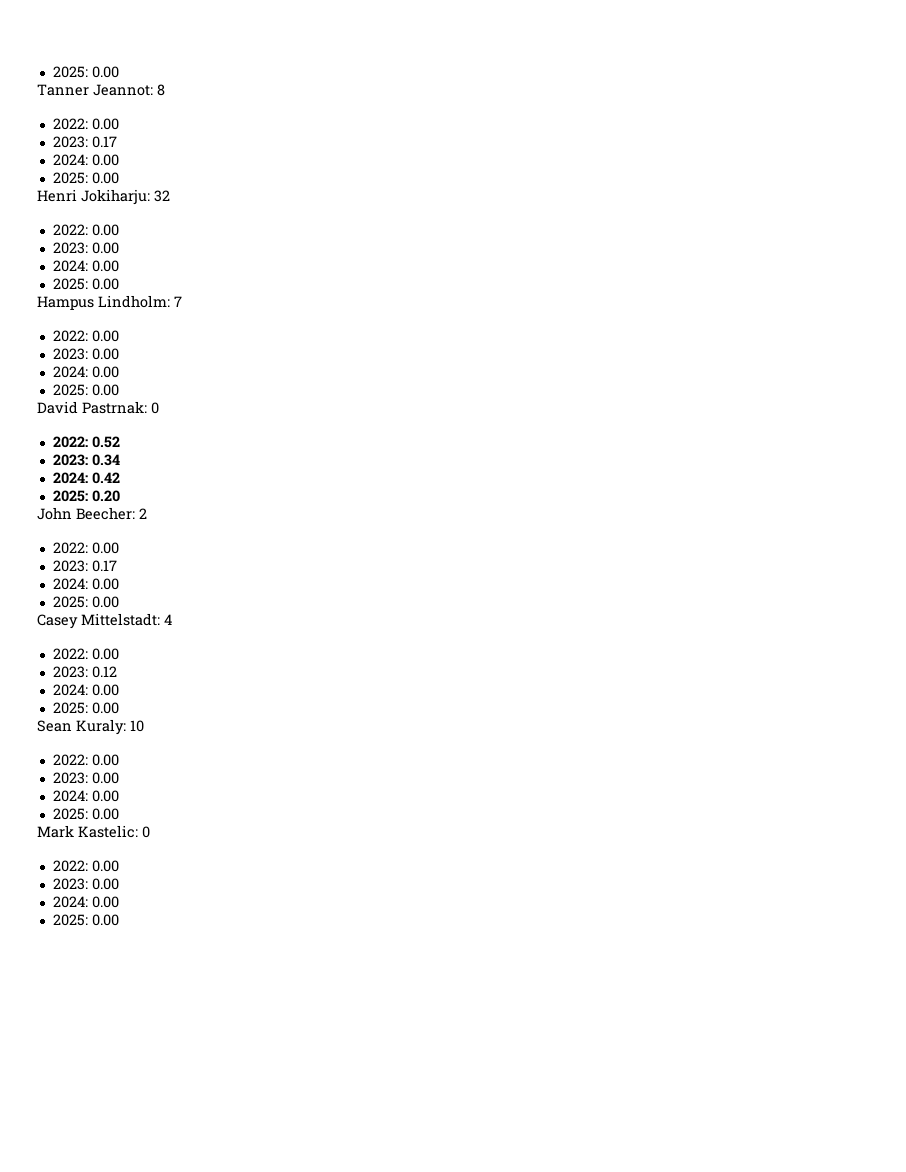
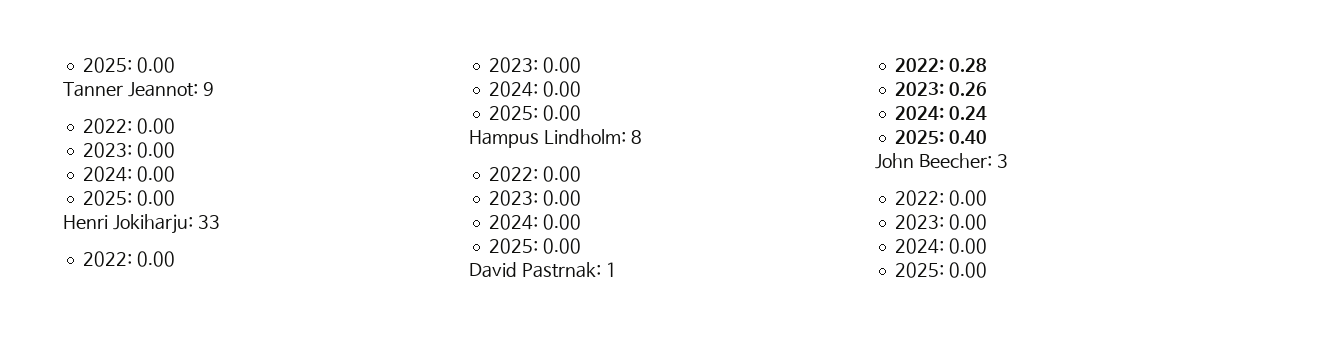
- Tanner Jeannot: 8
+ Tanner Jeannot: 9
  2022: 0.00
- 2023: 0.17
+ 2023: 0.00
- Henri Jokiharju: 32
+ Henri Jokiharju: 33
- Hampus Lindholm: 7
+ Hampus Lindholm: 8
- David Pastrnak: 0
- 2022: 0.52
- 2023: 0.34
- 2024: 0.42
- 2025: 0.20
+ David Pastrnak: 1
+ 2022: 0.28
+ 2023: 0.26
+ 2024: 0.24
+ 2025: 0.40
- John Beecher: 2
- 2022: 0.00
- 2023: 0.17
- 2024: 0.00
- 2025: 0.00
- Casey Mittelstadt: 4
- 2022: 0.00
- 2023: 0.12
- 2024: 0.00
- 2025: 0.00
- Sean Kuraly: 10
- 2022: 0.00
- 2023: 0.00
- 2024: 0.00
- 2025: 0.00
- Mark Kastelic: 0
+ John Beecher: 3

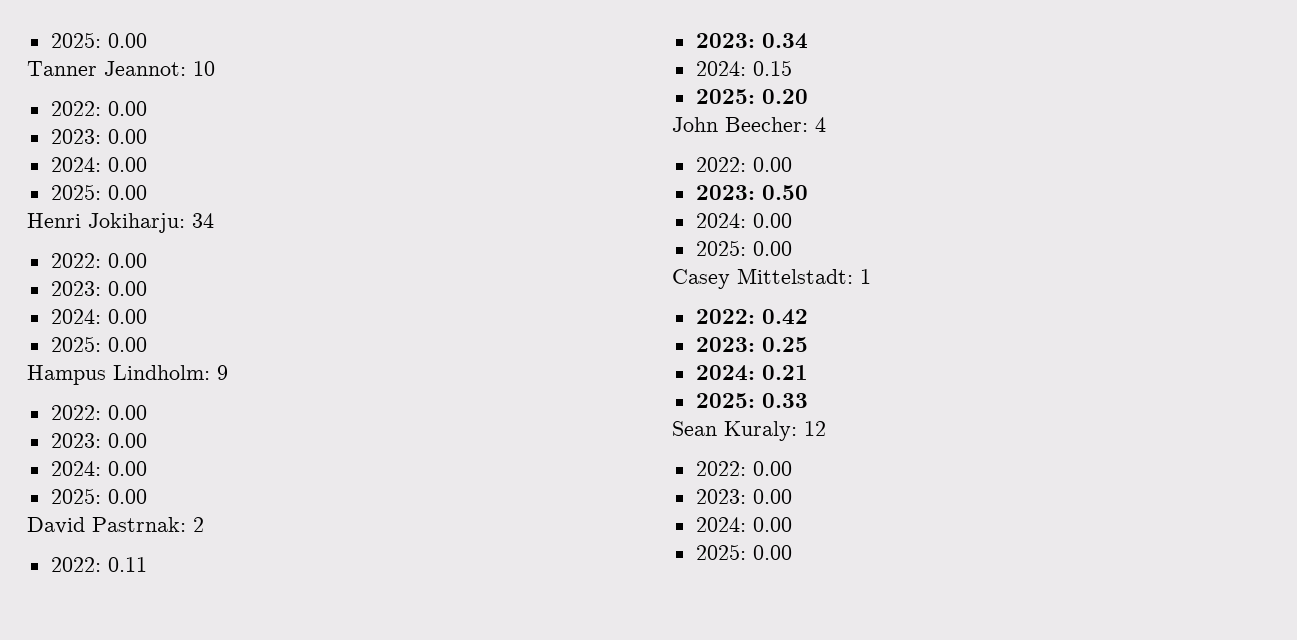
- Tanner Jeannot: 9
+ Tanner Jeannot: 10
- Henri Jokiharju: 33
+ Henri Jokiharju: 34
- Hampus Lindholm: 8
+ Hampus Lindholm: 9
- David Pastrnak: 1
+ David Pastrnak: 2
+ 2022: 0.11
+ 2023: 0.34
+ 2024: 0.15
+ 2025: 0.20
+ John Beecher: 4
+ 2022: 0.00
+ 2023: 0.50
+ 2024: 0.00
+ 2025: 0.00
+ Casey Mittelstadt: 1
- 2022: 0.28
- 2023: 0.26
- 2024: 0.24
- 2025: 0.40
- John Beecher: 3
+ 2022: 0.42
+ 2023: 0.25
+ 2024: 0.21
+ 2025: 0.33
+ Sean Kuraly: 12

